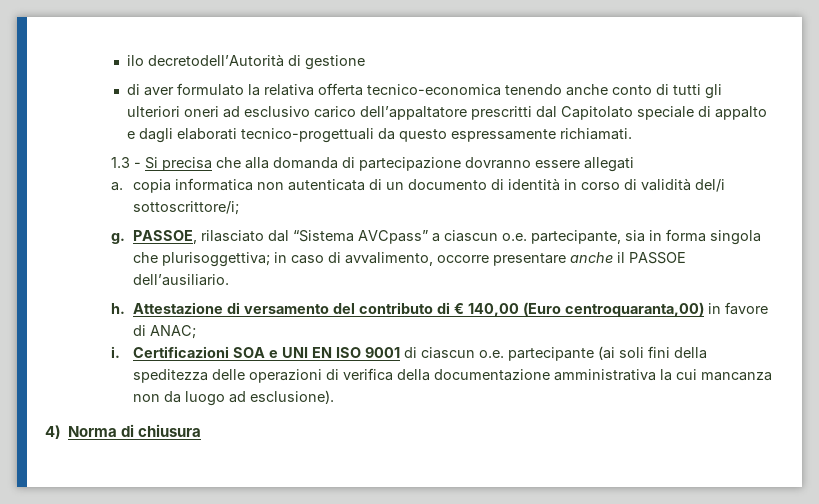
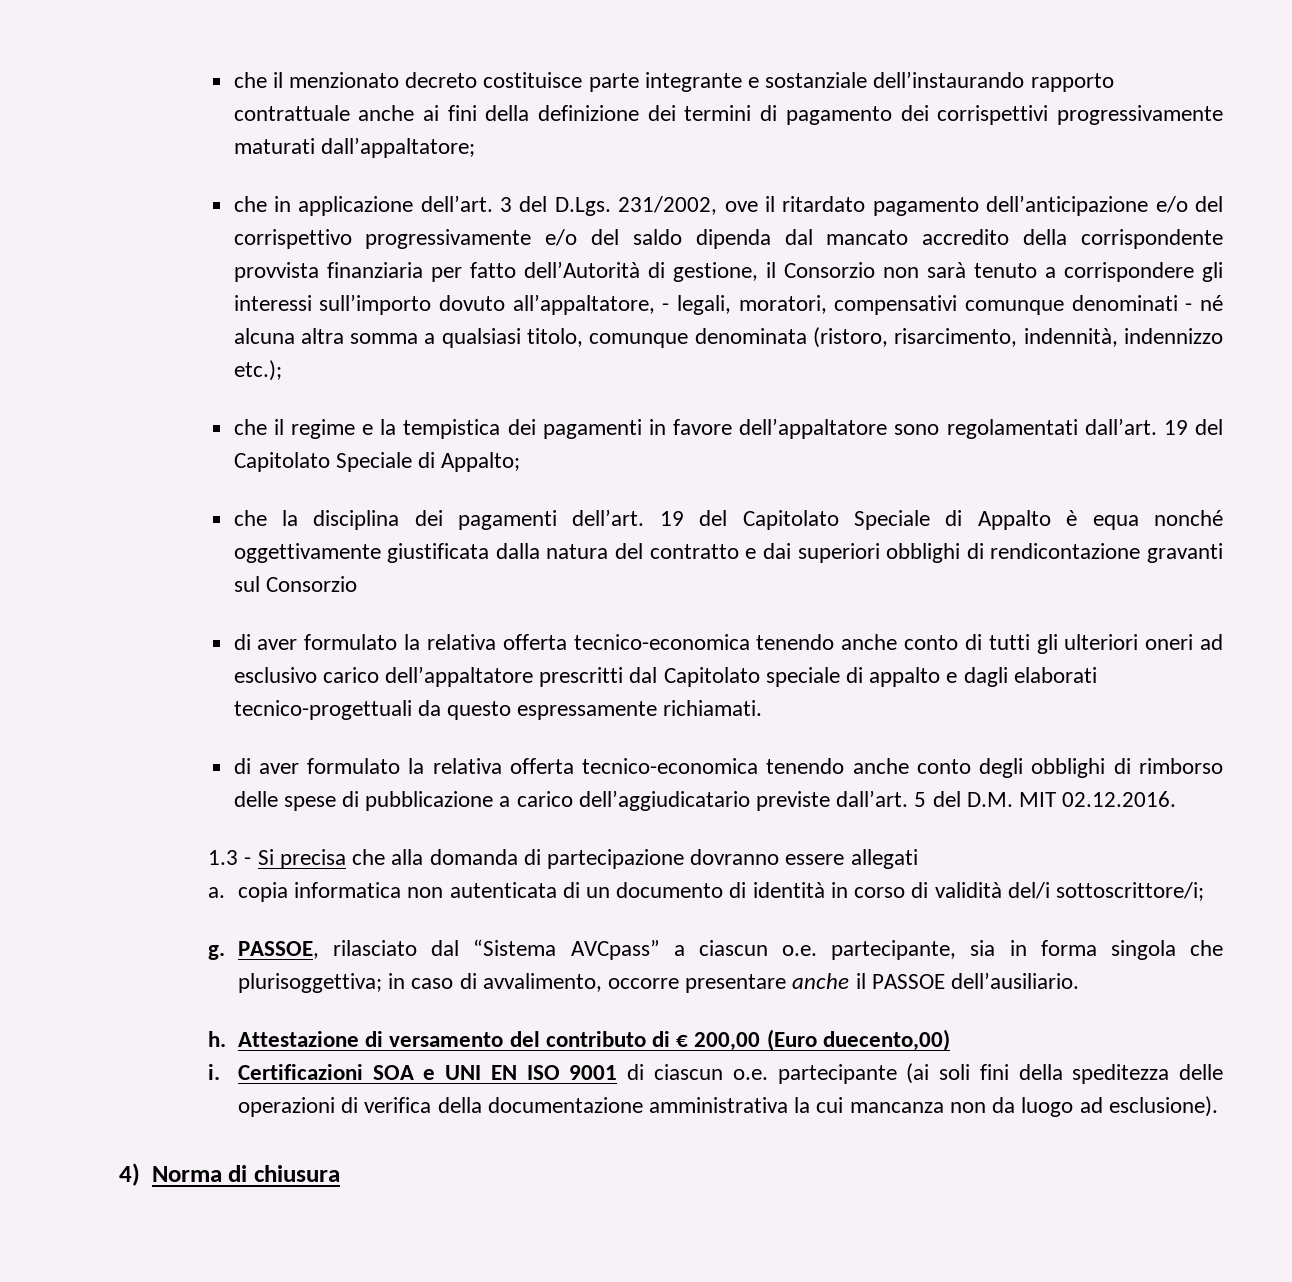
- ilo decretodell’Autorità di gestione
+ che il menzionato decreto costituisce parte integrante e sostanziale dell’instaurando rapporto contrattuale anche ai fini della definizione dei termini di pagamento dei corrispettivi progressivamente maturati dall’appaltatore;
+ che in applicazione dell’art. 3 del D.Lgs. 231/2002, ove il ritardato pagamento dell’anticipazione e/o del corrispettivo progressivamente e/o del saldo dipenda dal mancato accredito della corrispondente provvista finanziaria per fatto dell’Autorità di gestione, il Consorzio non sarà tenuto a corrispondere gli interessi sull’importo dovuto all’appaltatore, - legali, moratori, compensativi comunque denominati - né alcuna altra somma a qualsiasi titolo, comunque denominata (ristoro, risarcimento, indennità, indennizzo etc.);
+ che il regime e la tempistica dei pagamenti in favore dell’appaltatore sono regolamentati dall’art. 19 del Capitolato Speciale di Appalto;
+ che la disciplina dei pagamenti dell’art. 19 del Capitolato Speciale di Appalto è equa nonché oggettivamente giustificata dalla natura del contratto e dai superiori obblighi di rendicontazione gravanti sul Consorzio
+ di aver formulato la relativa offerta tecnico-economica tenendo anche conto degli obblighi di rimborso delle spese di pubblicazione a carico dell’aggiudicatario previste dall’art. 5 del D.M. MIT 02.12.2016.
- Attestazione di versamento del contributo di € 140,00 (Euro centroquaranta,00) in favore di ANAC;
+ Attestazione di versamento del contributo di € 200,00 (Euro duecento,00)

